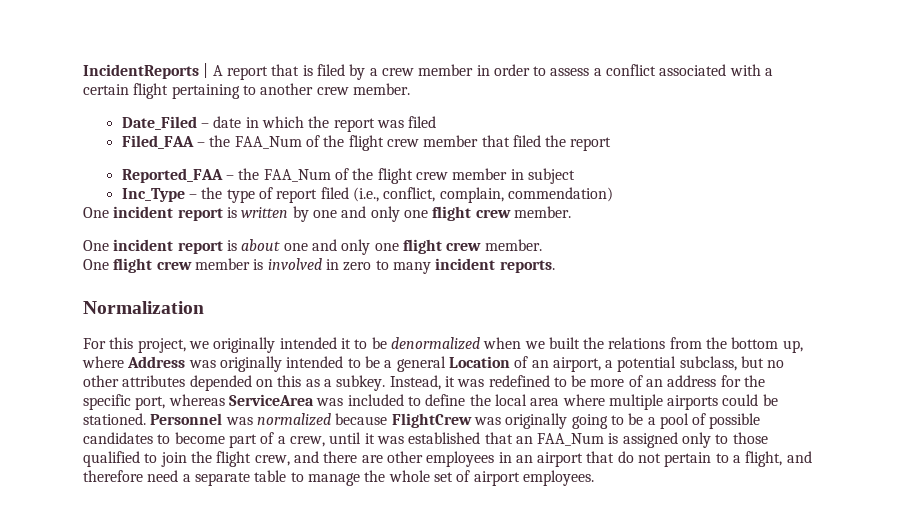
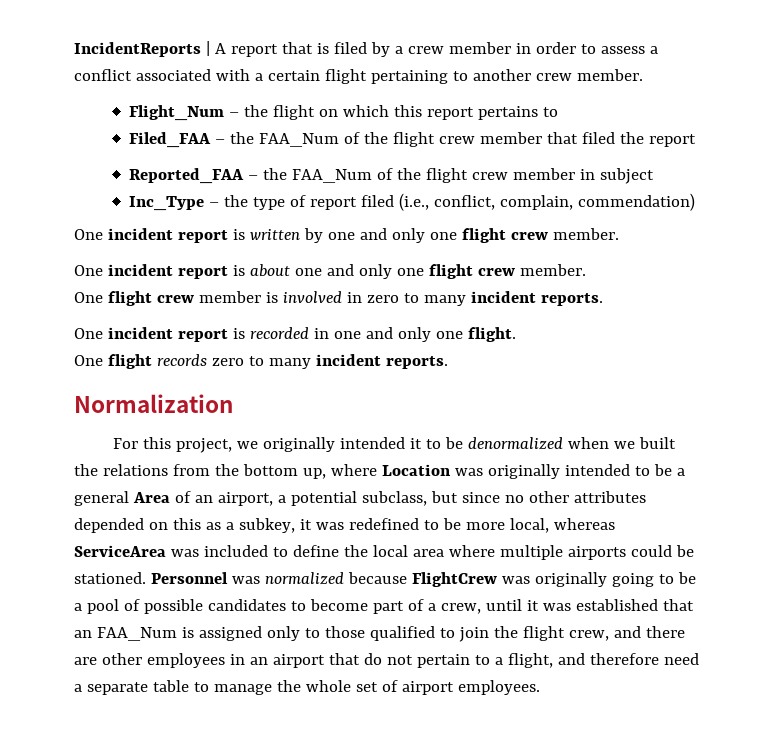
- Date_Filed – date in which the report was filed
+ Flight_Num – the flight on which this report pertains to
+ One incident report is recorded in one and only one flight.
+ One flight records zero to many incident reports.
- For this project, we originally intended it to be denormalized when we built the relations from the bottom up, where Address was originally intended to be a general Location of an airport, a potential subclass, but no other attributes depended on this as a subkey. Instead, it was redefined to be more of an address for the specific port, whereas ServiceArea was included to define the local area where multiple airports could be stationed.
+ For this project, we originally intended it to be denormalized when we built the relations from the bottom up, where Location was originally intended to be a general Area of an airport, a potential subclass, but since no other attributes depended on this as a subkey, it was redefined to be more local, whereas ServiceArea was included to define the local area where multiple airports could be stationed.

